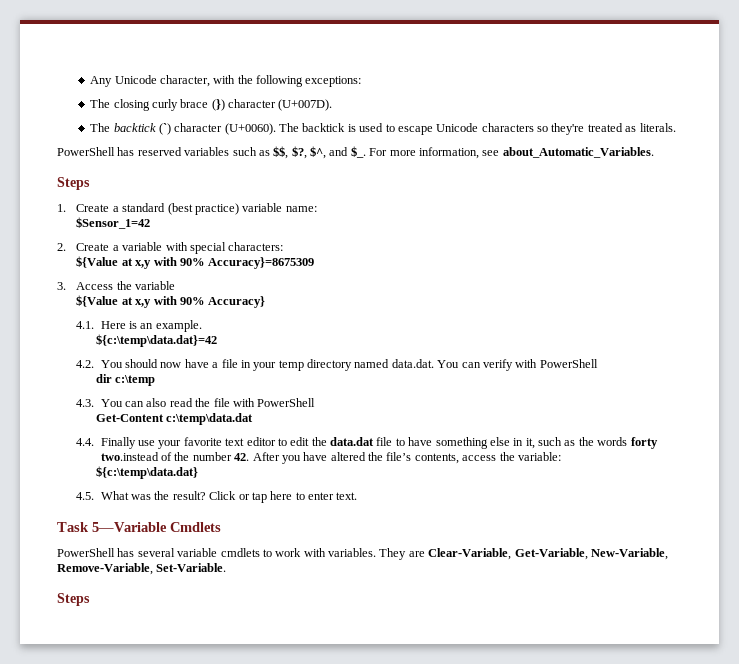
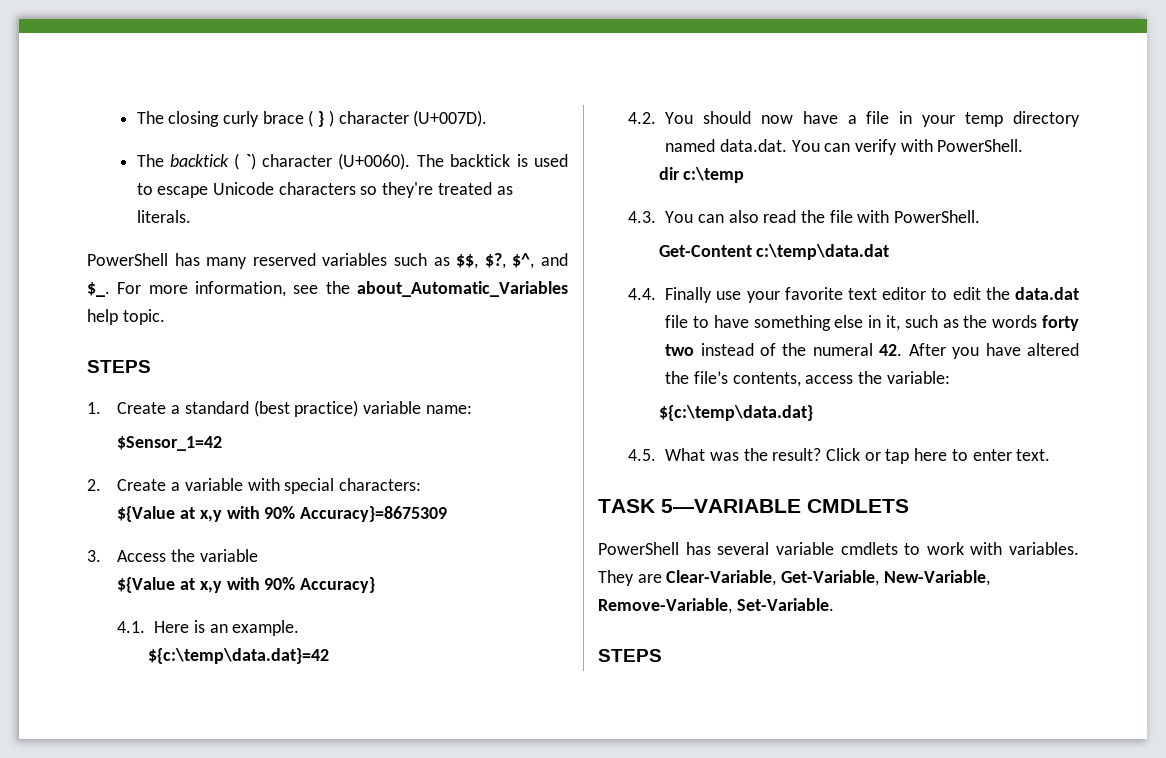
- Any Unicode character, with the following exceptions:
- The closing curly brace (}) character (U+007D).
+ The closing curly brace ( } ) character (U+007D).
- The backtick (`) character (U+0060).
+ The backtick ( `) character (U+0060).
- PowerShell has reserved variables such as $$, $?, $^, and $_.
+ PowerShell has many reserved variables such as $$, $?, $^, and $_.
- For more information, see about_Automatic_Variables.
- Steps
+ For more information, see the about_Automatic_Variables help topic.
+ STEPS
- 4.2. You should now have a file in your temp directory named data.dat. You can verify with PowerShell
+ 4.2. You should now have a file in your temp directory named data.dat. You can verify with PowerShell.
- 4.3. You can also read the file with PowerShell
+ 4.3. You can also read the file with PowerShell.
- 4.4. Finally use your favorite text editor to edit the data.dat file to have something else in it, such as the words forty two.instead of the number 42. After you have altered the file’s contents, access the variable:
+ 4.4. Finally use your favorite text editor to edit the data.dat file to have something else in it, such as the words forty two instead of the numeral 42. After you have altered the file’s contents, access the variable:
- Task 5—Variable Cmdlets
+ TASK 5—VARIABLE CMDLETS
  They are Clear-Variable, Get-Variable, New-Variable, Remove-Variable, Set-Variable.
- Steps
+ STEPS

